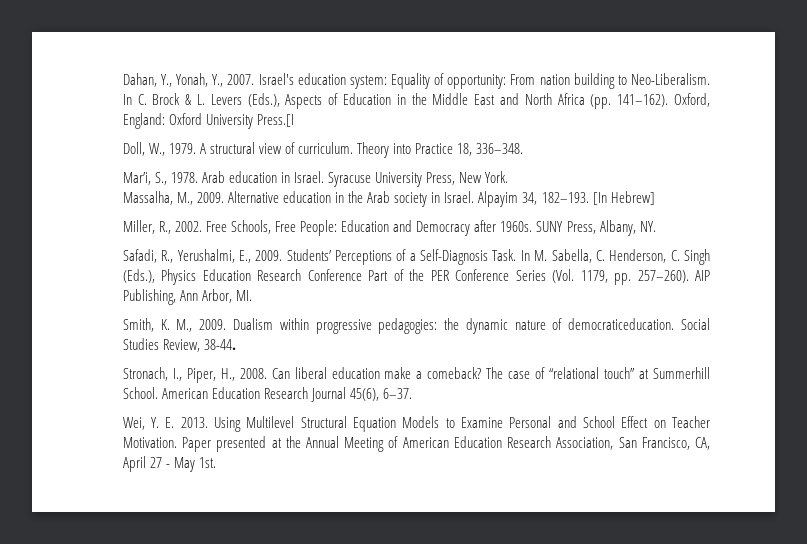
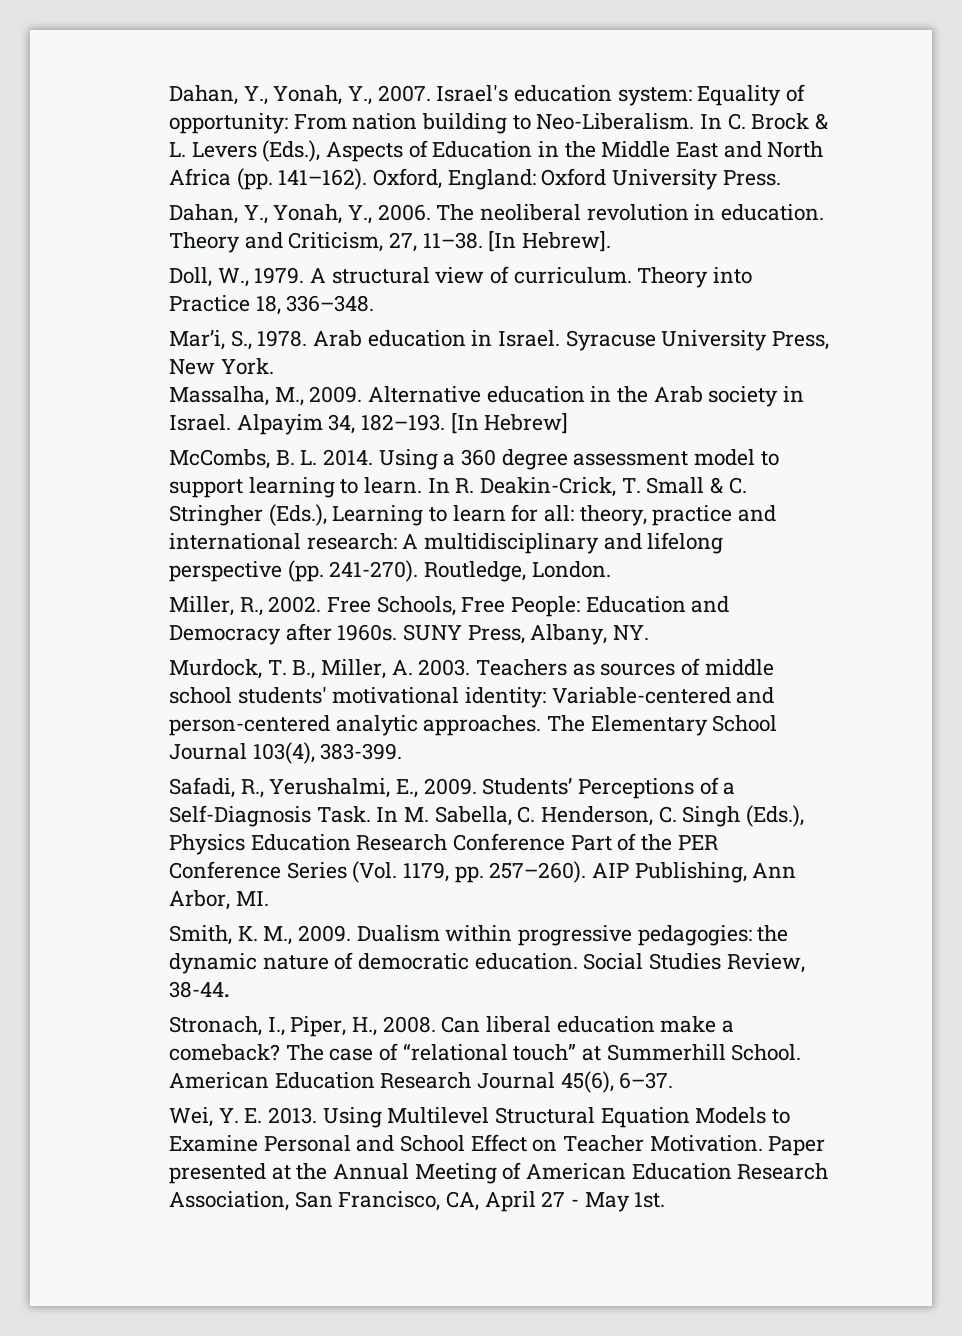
- Oxford, England: Oxford University Press.[I
+ Oxford, England: Oxford University Press.
+ Dahan, Y., Yonah, Y., 2006. The neoliberal revolution in education. Theory and Criticism, 27, 11–38. [In Hebrew].
+ McCombs, B. L. 2014. Using a 360 degree assessment model to support learning to learn. In R. Deakin-Crick, T. Small & C. Stringher (Eds.), Learning to learn for all: theory, practice and international research: A multidisciplinary and lifelong perspective (pp. 241-270). Routledge, London.
+ Murdock, T. B., Miller, A. 2003. Teachers as sources of middle school students' motivational identity: Variable-centered and person-centered analytic approaches. The Elementary School Journal 103(4), 383-399.
- Dualism within progressive pedagogies: the dynamic nature of democraticeducation.
+ Dualism within progressive pedagogies: the dynamic nature of democratic education.

